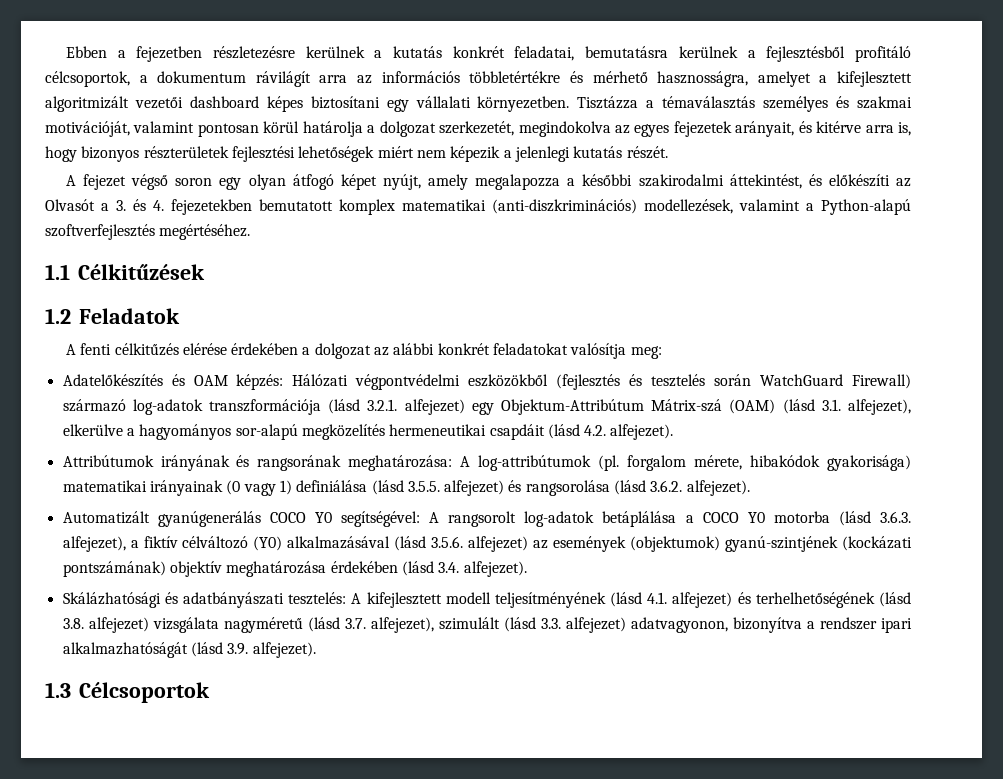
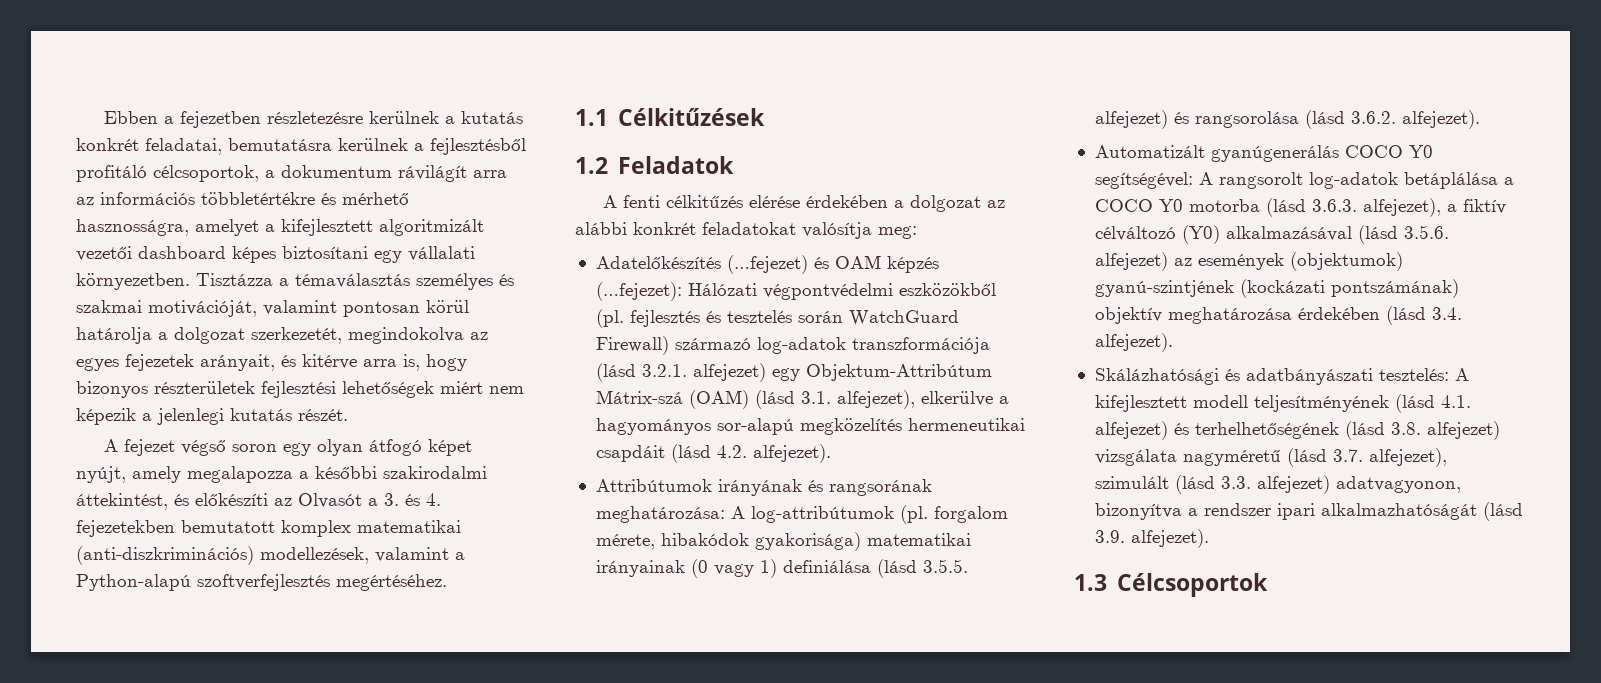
- Adatelőkészítés és OAM képzés: Hálózati végpontvédelmi eszközökből (fejlesztés és tesztelés során WatchGuard Firewall) származó log-adatok transzformációja (lásd 3.2.1. alfejezet) egy Objektum-Attribútum Mátrix-szá (OAM) (lásd 3.1. alfejezet), elkerülve a hagyományos sor-alapú megközelítés hermeneutikai csapdáit (lásd 4.2. alfejezet).
+ Adatelőkészítés (…fejezet) és OAM képzés (…fejezet): Hálózati végpontvédelmi eszközökből (pl. fejlesztés és tesztelés során WatchGuard Firewall) származó log-adatok transzformációja (lásd 3.2.1. alfejezet) egy Objektum-Attribútum Mátrix-szá (OAM) (lásd 3.1. alfejezet), elkerülve a hagyományos sor-alapú megközelítés hermeneutikai csapdáit (lásd 4.2. alfejezet).

